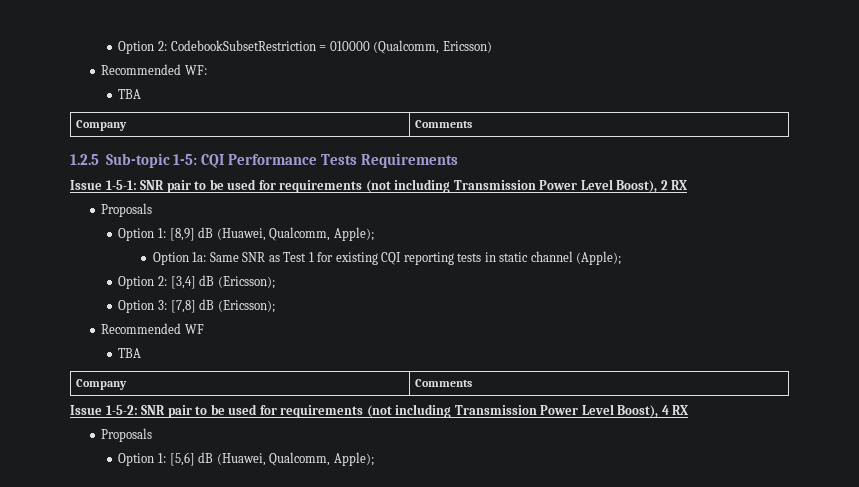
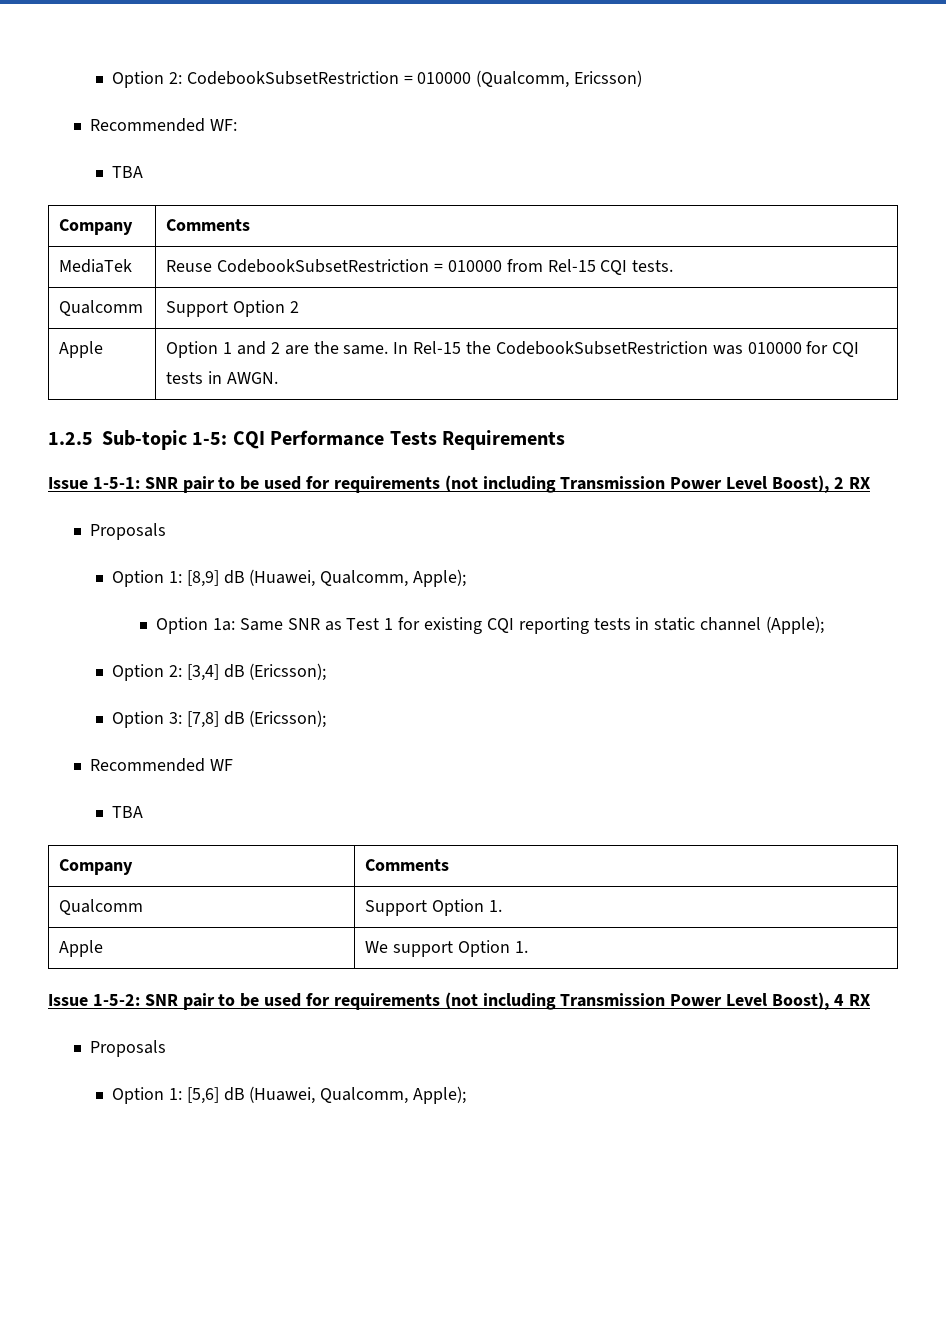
+ MediaTek | Reuse CodebookSubsetRestriction = 010000 from Rel-15 CQI tests.
+ Qualcomm | Support Option 2
+ Apple | Option 1 and 2 are the same. In Rel-15 the CodebookSubsetRestriction was 010000 for CQI tests in AWGN.
+ Qualcomm | Support Option 1.
+ Apple | We support Option 1.

